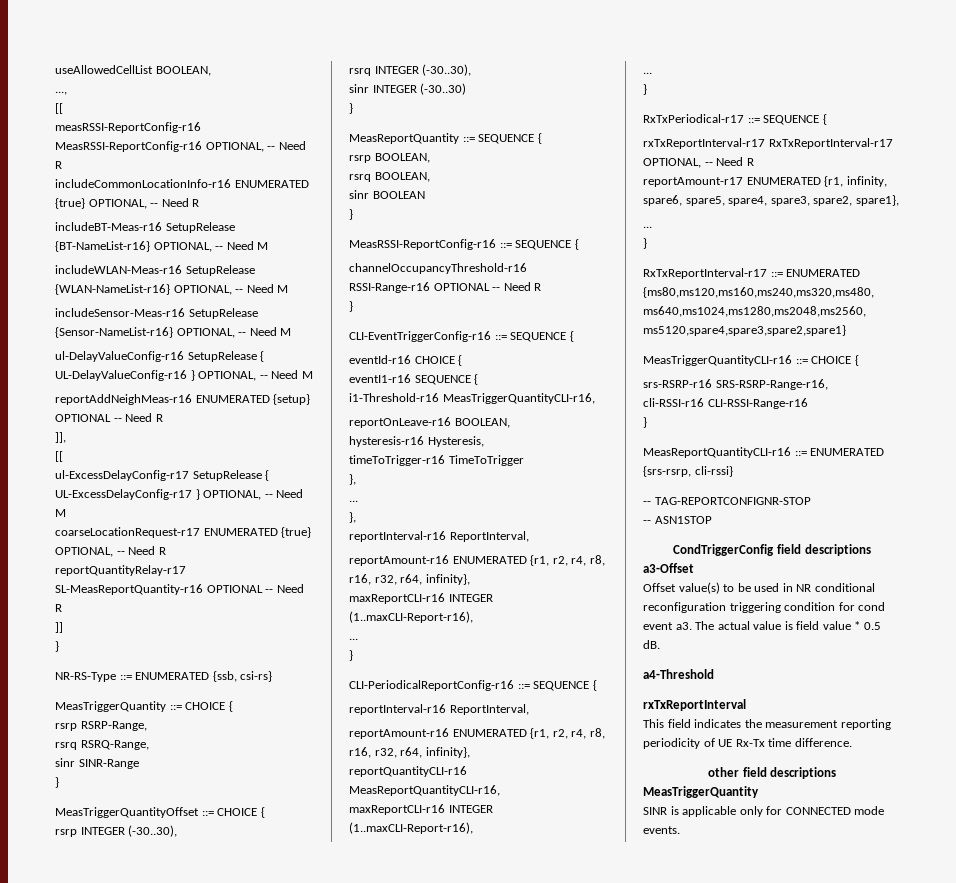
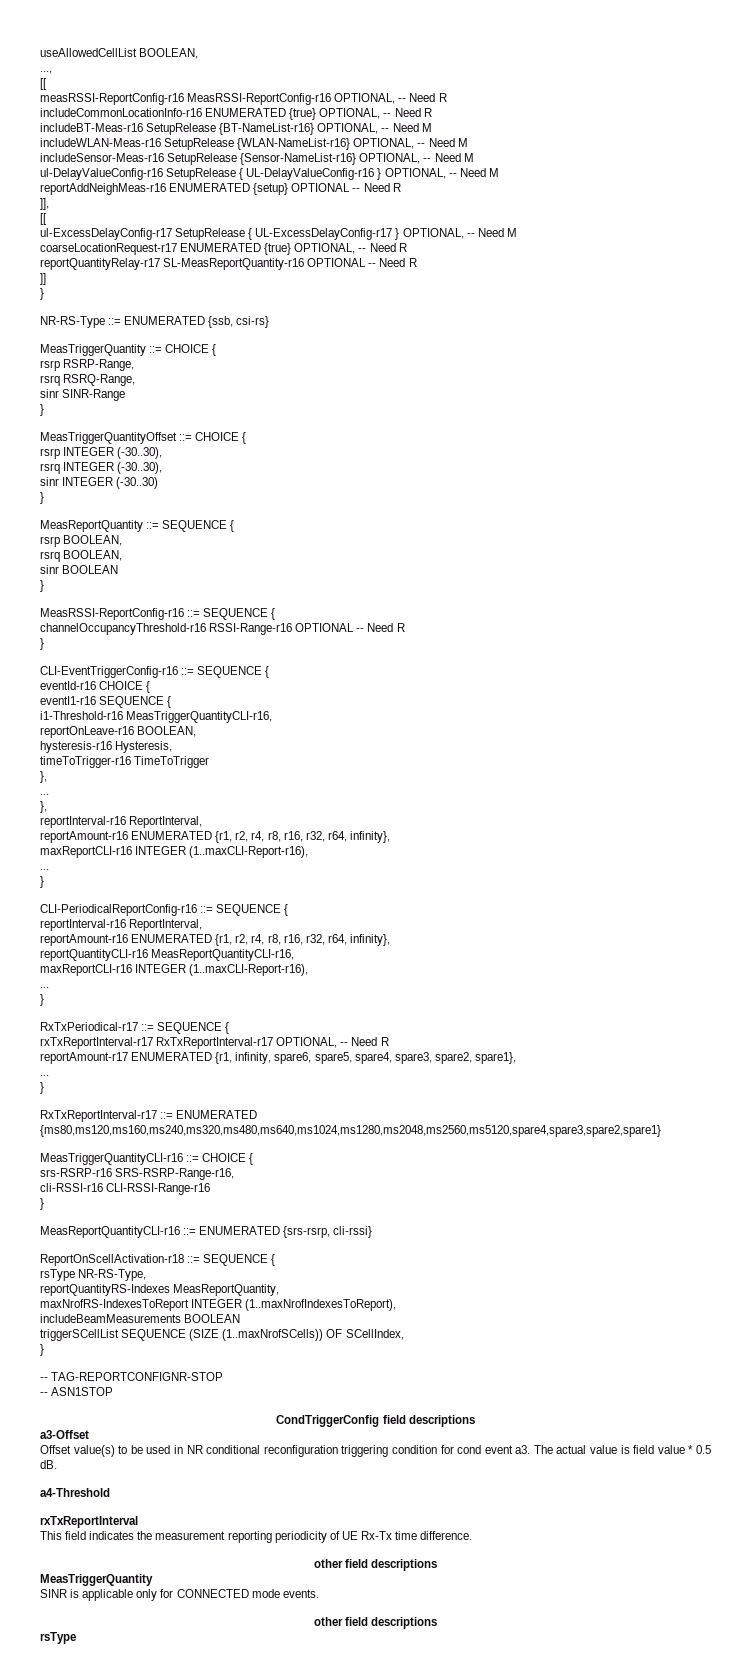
+ ReportOnScellActivation-r18 ::= SEQUENCE {
+ rsType NR-RS-Type,
+ reportQuantityRS-Indexes MeasReportQuantity,
+ maxNrofRS-IndexesToReport INTEGER (1..maxNrofIndexesToReport),
+ includeBeamMeasurements BOOLEAN
+ triggerSCellList SEQUENCE (SIZE (1..maxNrofSCells)) OF SCellIndex,
+ }
  SINR is applicable only for CONNECTED mode events.
+ other field descriptions
+ rsType

